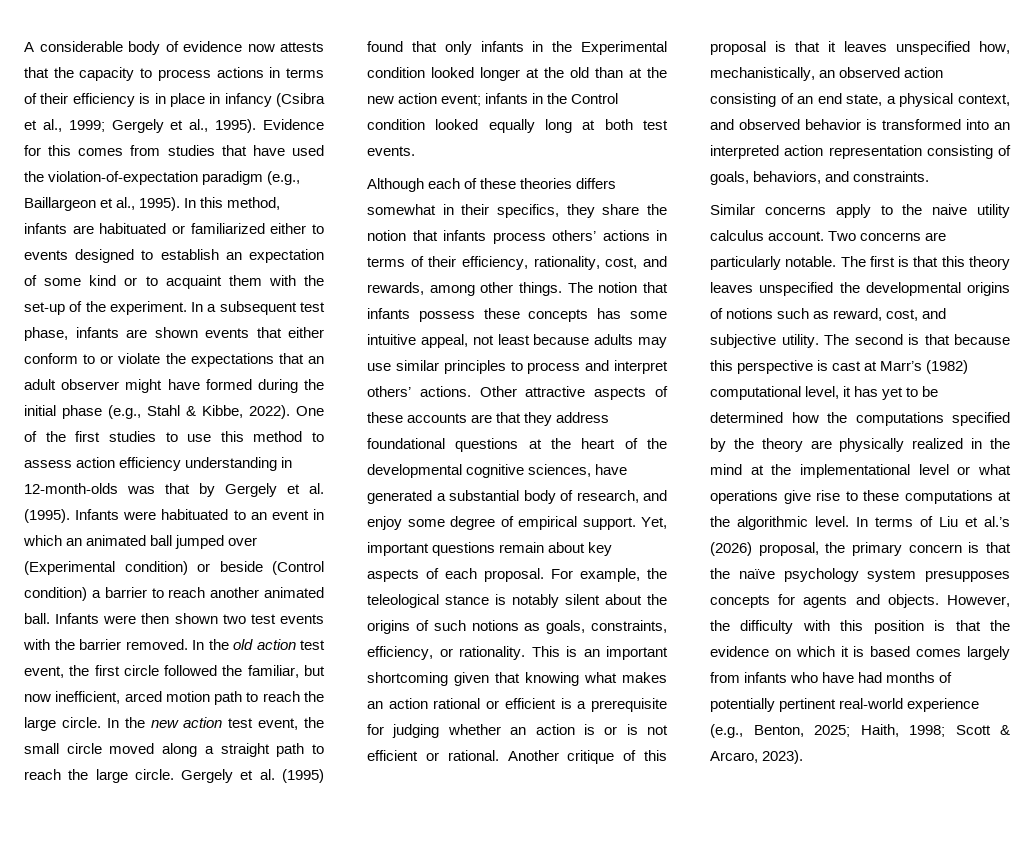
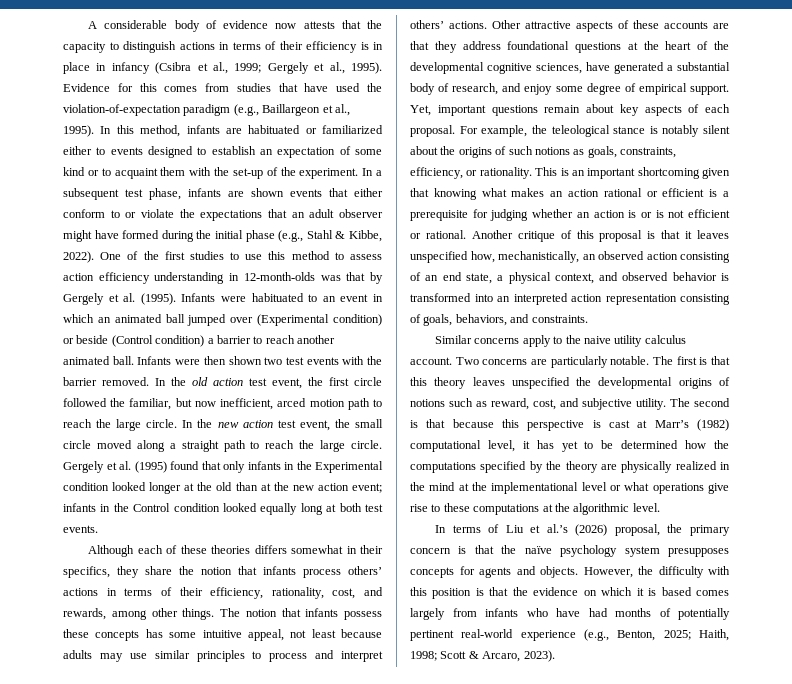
- A considerable body of evidence now attests that the capacity to process actions in terms of their efficiency is in place in infancy (Csibra et al., 1999; Gergely et al., 1995).
+ A considerable body of evidence now attests that the capacity to distinguish actions in terms of their efficiency is in place in infancy (Csibra et al., 1999; Gergely et al., 1995).
- The second is that because this perspective is cast at Marr’s (1982) computational level, it has yet to be determined how the computations specified by the theory are physically realized in the mind at the implementational level or what operations give rise to these computations at the algorithmic level. In terms of Liu et al.’s (2026) proposal, the primary concern is that the naïve psychology system presupposes concepts for agents and objects.
+ The second is that because this perspective is cast at Marr’s (1982) computational level, it has yet to be determined how the computations specified by the theory are physically realized in the mind at the implementational level or what operations give rise to these computations at the algorithmic level.
+ In terms of Liu et al.’s (2026) proposal, the primary concern is that the naïve psychology system presupposes concepts for agents and objects.

